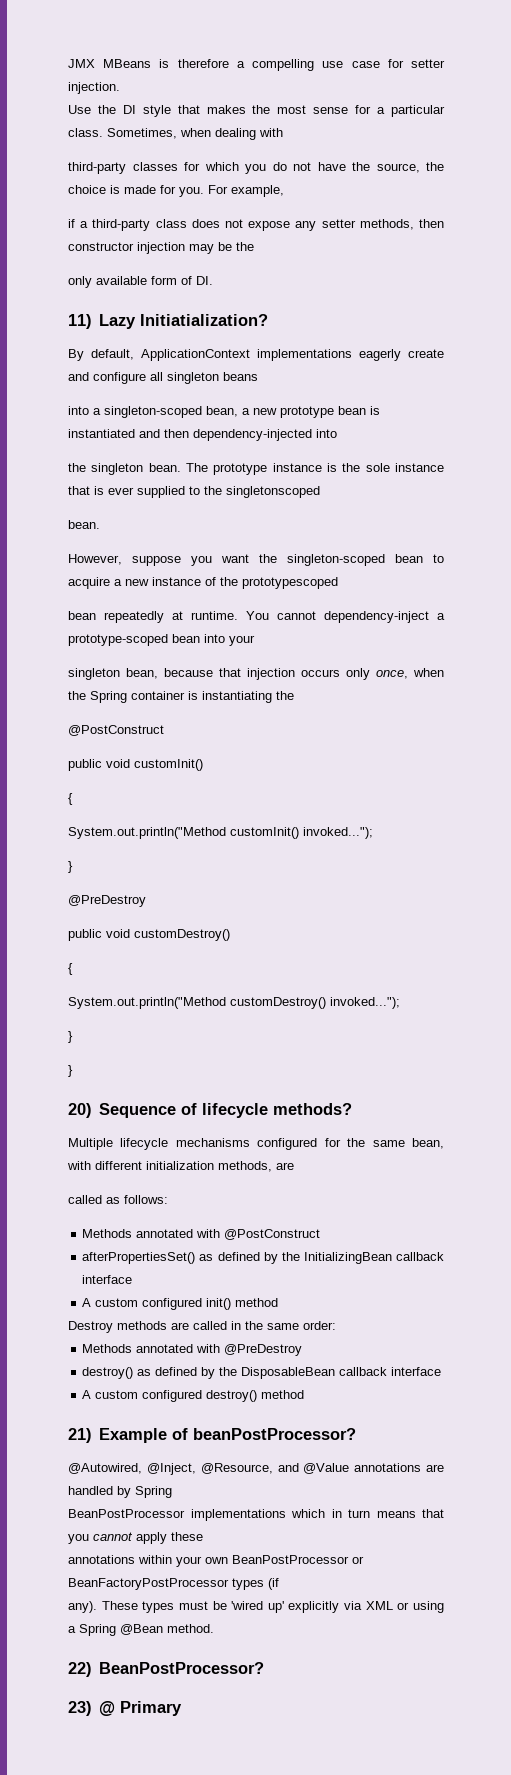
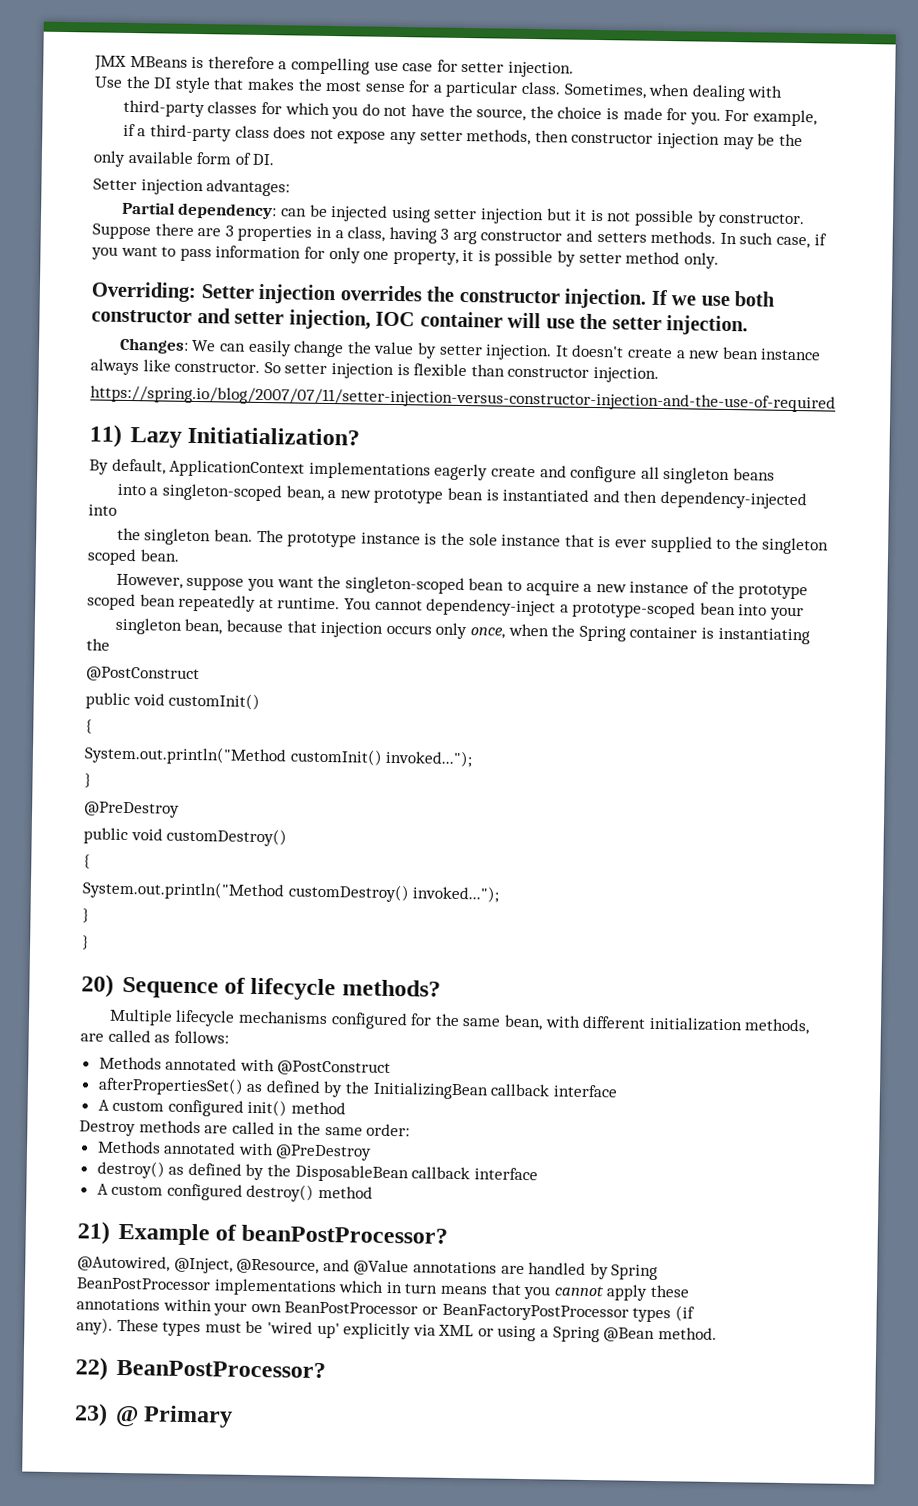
+ Setter injection advantages:
+ Partial dependency: can be injected using setter injection but it is not possible by constructor. Suppose there are 3 properties in a class, having 3 arg constructor and setters methods. In such case, if you want to pass information for only one property, it is possible by setter method only.
+ Overriding: Setter injection overrides the constructor injection. If we use both constructor and setter injection, IOC container will use the setter injection.
+ Changes: We can easily change the value by setter injection. It doesn't create a new bean instance always like constructor. So setter injection is flexible than constructor injection.
+ https://spring.io/blog/2007/07/11/setter-injection-versus-constructor-injection-and-the-use-of-required
- The prototype instance is the sole instance that is ever supplied to the singletonscoped
- bean.
+ The prototype instance is the sole instance that is ever supplied to the singleton scoped bean.
- However, suppose you want the singleton-scoped bean to acquire a new instance of the prototypescoped
- bean repeatedly at runtime.
+ However, suppose you want the singleton-scoped bean to acquire a new instance of the prototype scoped bean repeatedly at runtime.
- Multiple lifecycle mechanisms configured for the same bean, with different initialization methods, are
- called as follows:
+ Multiple lifecycle mechanisms configured for the same bean, with different initialization methods, are called as follows:

